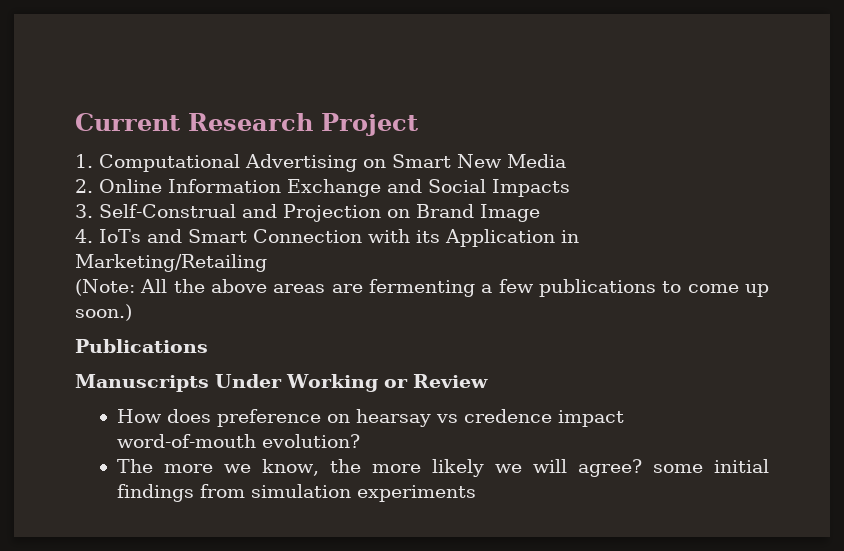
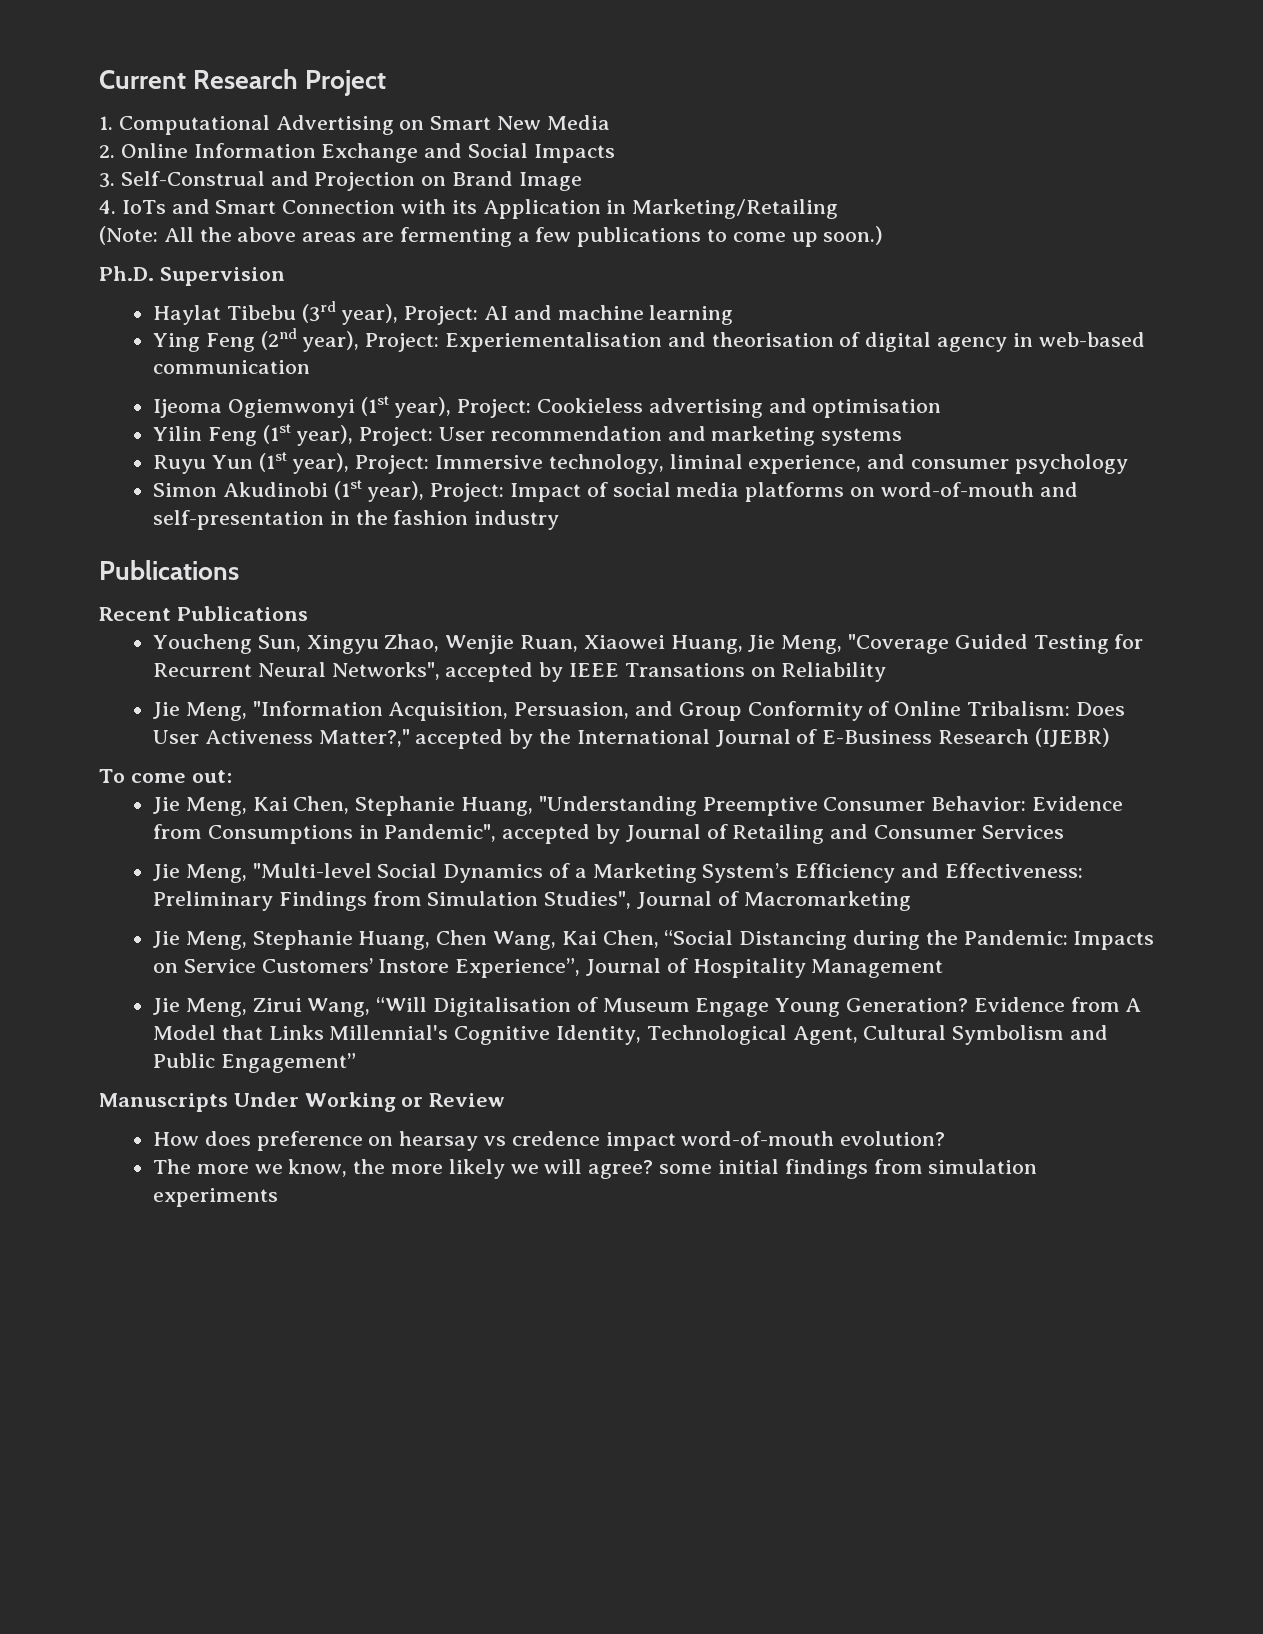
+ Ph.D. Supervision
+ Haylat Tibebu (3rd year), Project: AI and machine learning
+ Ying Feng (2nd year), Project: Experiementalisation and theorisation of digital agency in web-based communication
+ Ijeoma Ogiemwonyi (1st year), Project: Cookieless advertising and optimisation
+ Yilin Feng (1st year), Project: User recommendation and marketing systems
+ Ruyu Yun (1st year), Project: Immersive technology, liminal experience, and consumer psychology
+ Simon Akudinobi (1st year), Project: Impact of social media platforms on word-of-mouth and self-presentation in the fashion industry
  Publications
+ Recent Publications
+ Youcheng Sun, Xingyu Zhao, Wenjie Ruan, Xiaowei Huang, Jie Meng, "Coverage Guided Testing for Recurrent Neural Networks", accepted by IEEE Transations on Reliability
+ Jie Meng, "Information Acquisition, Persuasion, and Group Conformity of Online Tribalism: Does User Activeness Matter?," accepted by the International Journal of E-Business Research (IJEBR)
+ To come out:
+ Jie Meng, Kai Chen, Stephanie Huang, "Understanding Preemptive Consumer Behavior: Evidence from Consumptions in Pandemic", accepted by Journal of Retailing and Consumer Services
+ Jie Meng, "Multi-level Social Dynamics of a Marketing System’s Efficiency and Effectiveness: Preliminary Findings from Simulation Studies", Journal of Macromarketing
+ Jie Meng, Stephanie Huang, Chen Wang, Kai Chen, “Social Distancing during the Pandemic: Impacts on Service Customers’ Instore Experience”, Journal of Hospitality Management
+ Jie Meng, Zirui Wang, “Will Digitalisation of Museum Engage Young Generation? Evidence from A Model that Links Millennial's Cognitive Identity, Technological Agent, Cultural Symbolism and Public Engagement”

